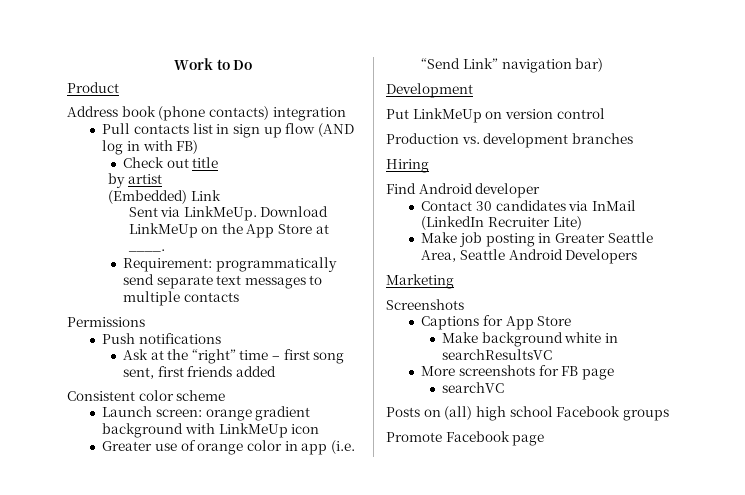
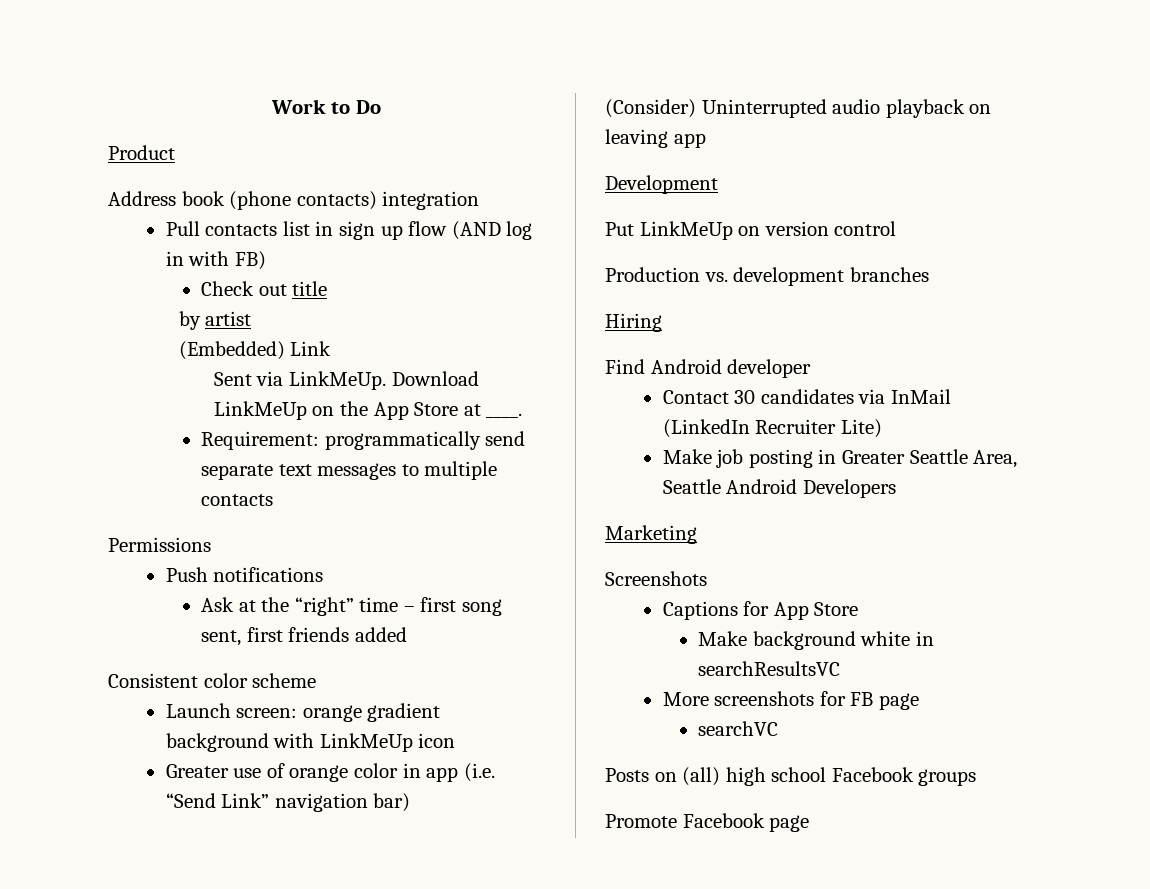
+ (Consider) Uninterrupted audio playback on leaving app

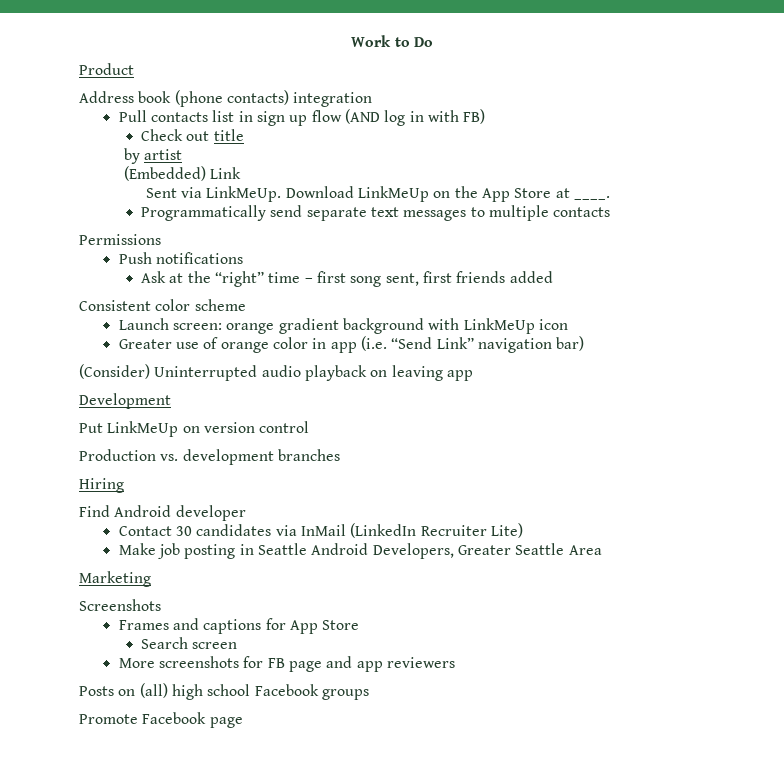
- Requirement: programmatically send separate text messages to multiple contacts
+ Programmatically send separate text messages to multiple contacts
- Make job posting in Greater Seattle Area, Seattle Android Developers
+ Make job posting in Seattle Android Developers, Greater Seattle Area
- Captions for App Store
+ Frames and captions for App Store
- Make background white in searchResultsVC
+ Search screen
- More screenshots for FB page
- searchVC
+ More screenshots for FB page and app reviewers

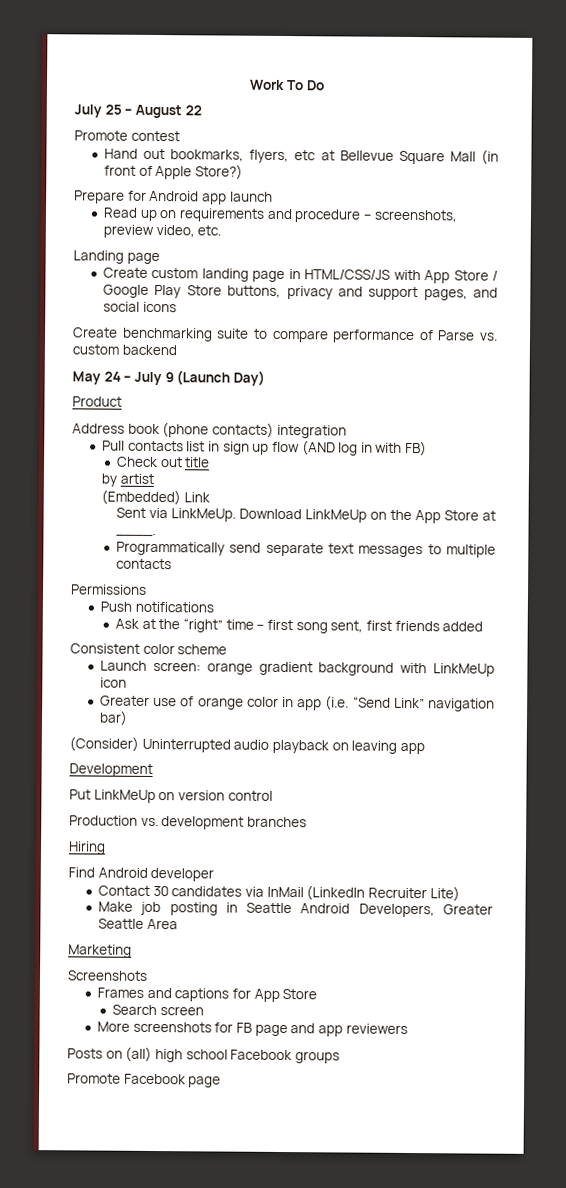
- Work to Do
+ Work To Do
+ July 25 – August 22
+ Promote contest
+ Hand out bookmarks, flyers, etc at Bellevue Square Mall (in front of Apple Store?)
+ Prepare for Android app launch
+ Read up on requirements and procedure – screenshots, preview video, etc.
+ Landing page
+ Create custom landing page in HTML/CSS/JS with App Store / Google Play Store buttons, privacy and support pages, and social icons
+ Create benchmarking suite to compare performance of Parse vs. custom backend
+ May 24 – July 9 (Launch Day)

